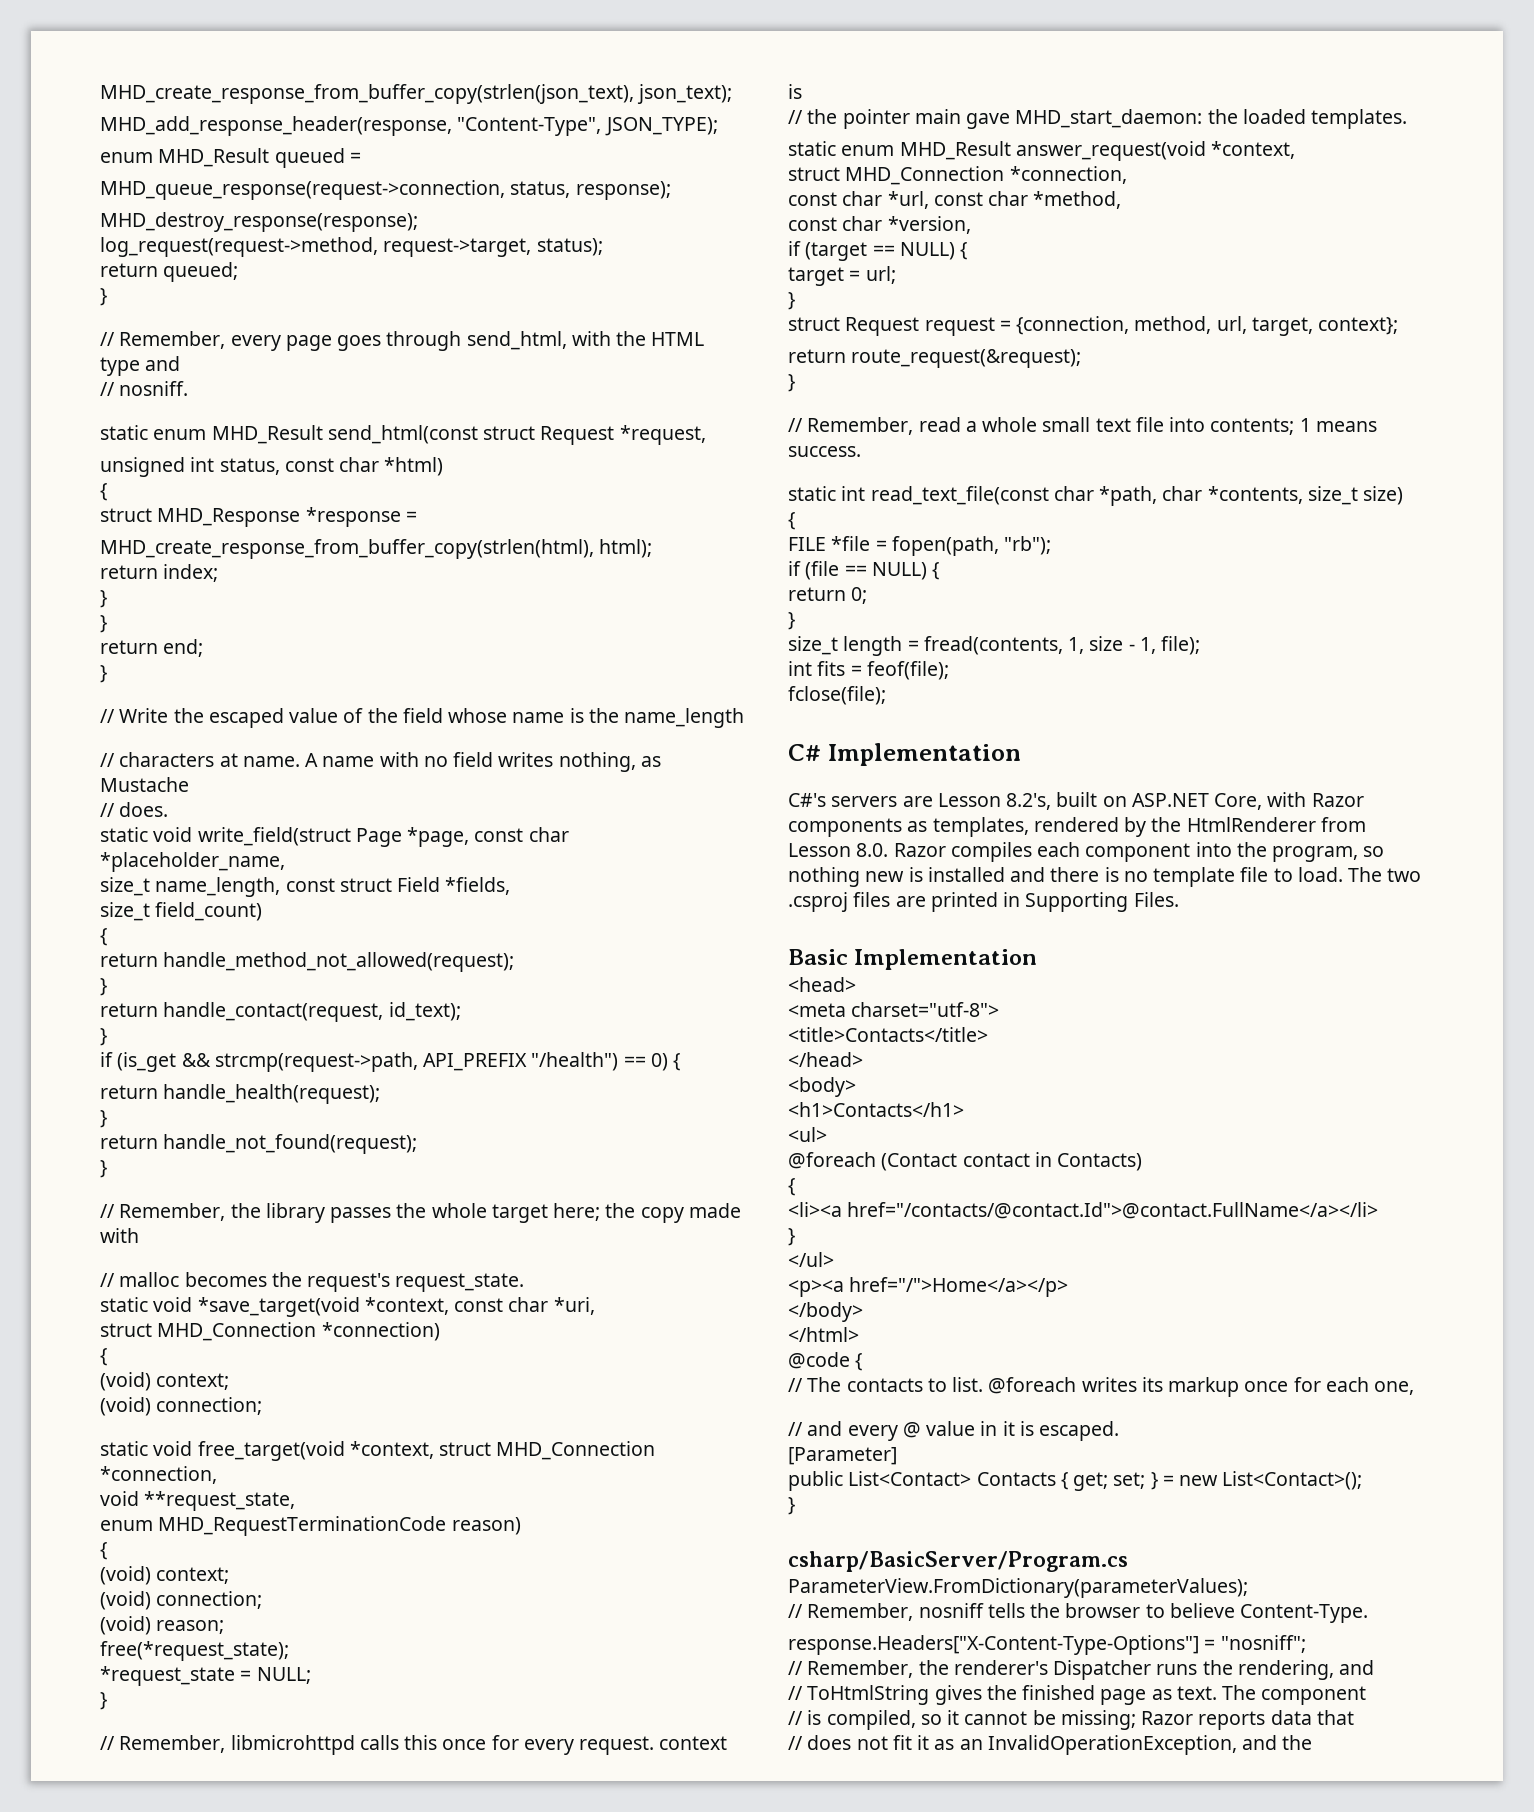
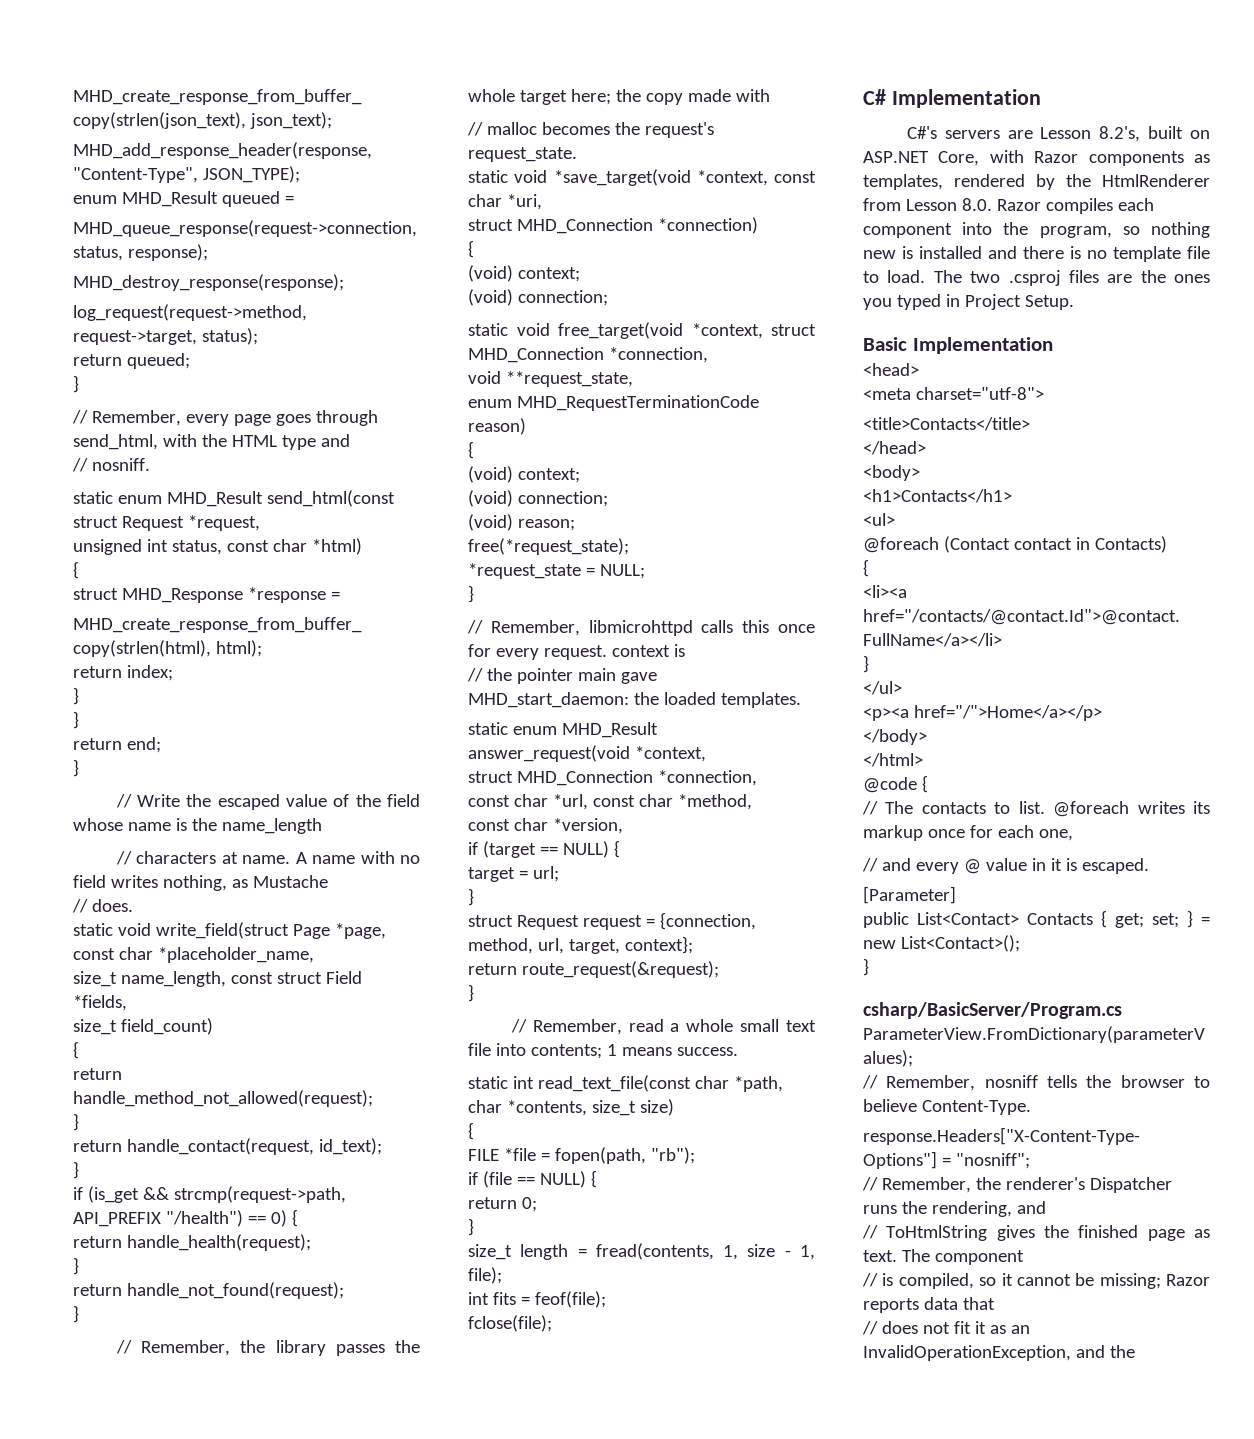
- The two .csproj files are printed in Supporting Files.
+ The two .csproj files are the ones you typed in Project Setup.

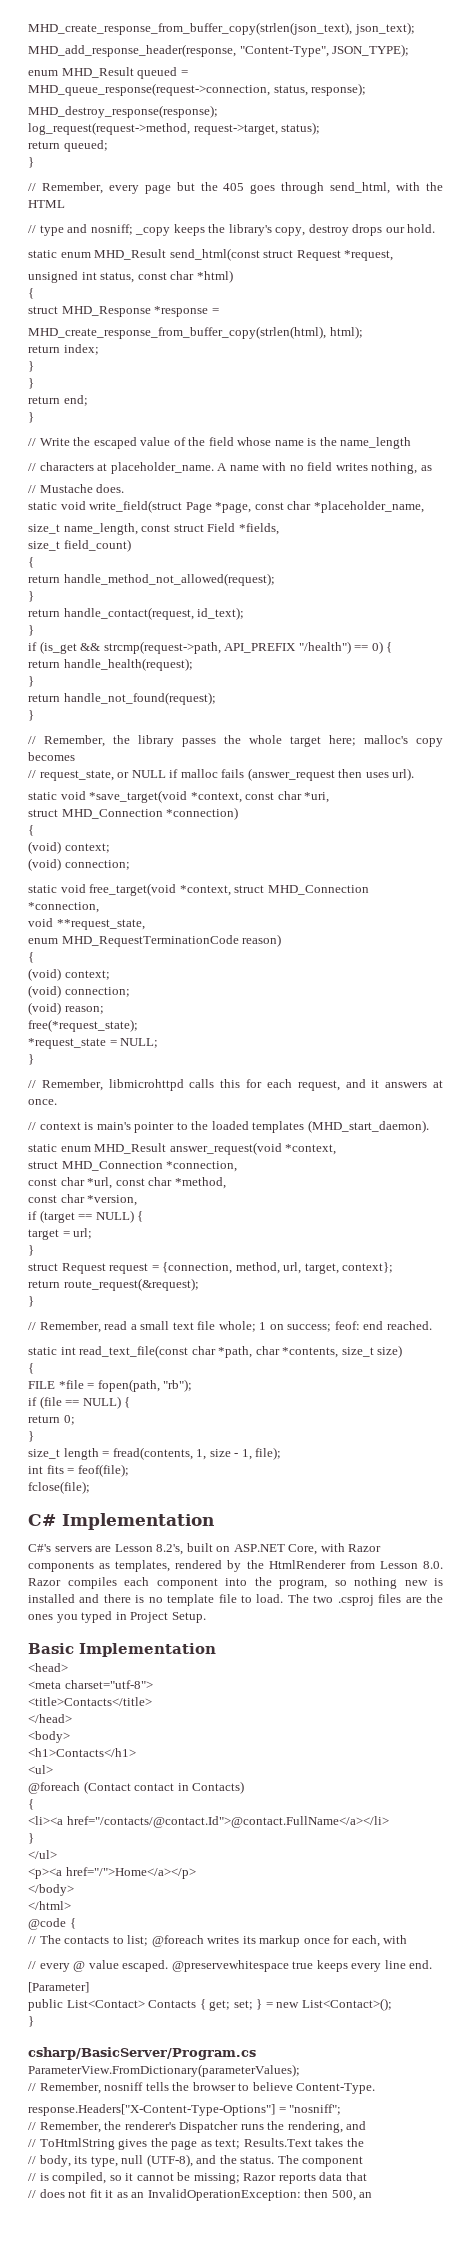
- // Remember, every page goes through send_html, with the HTML type and
- // nosniff.
+ // Remember, every page but the 405 goes through send_html, with the HTML
+ // type and nosniff; _copy keeps the library's copy, destroy drops our hold.
- // characters at name.
+ // characters at placeholder_name.
- A name with no field writes nothing, as Mustache
- // does.
+ A name with no field writes nothing, as
+ // Mustache does.
- // Remember, the library passes the whole target here; the copy made with
- // malloc becomes the request's request_state.
+ // Remember, the library passes the whole target here; malloc's copy becomes
+ // request_state, or NULL if malloc fails (answer_request then uses url).
- // Remember, libmicrohttpd calls this once for every request. context is
- // the pointer main gave MHD_start_daemon: the loaded templates.
+ // Remember, libmicrohttpd calls this for each request, and it answers at once.
+ // context is main's pointer to the loaded templates (MHD_start_daemon).
- // Remember, read a whole small text file into contents; 1 means success.
+ // Remember, read a small text file whole; 1 on success; feof: end reached.
- // The contacts to list. @foreach writes its markup once for each one,
- // and every @ value in it is escaped.
+ // The contacts to list; @foreach writes its markup once for each, with
+ // every @ value escaped. @preservewhitespace true keeps every line end.
- // ToHtmlString gives the finished page as text.
+ // ToHtmlString gives the page as text; Results.Text takes the
+ // body, its type, null (UTF-8), and the status.
- // does not fit it as an InvalidOperationException, and the
+ // does not fit it as an InvalidOperationException: then 500, an

